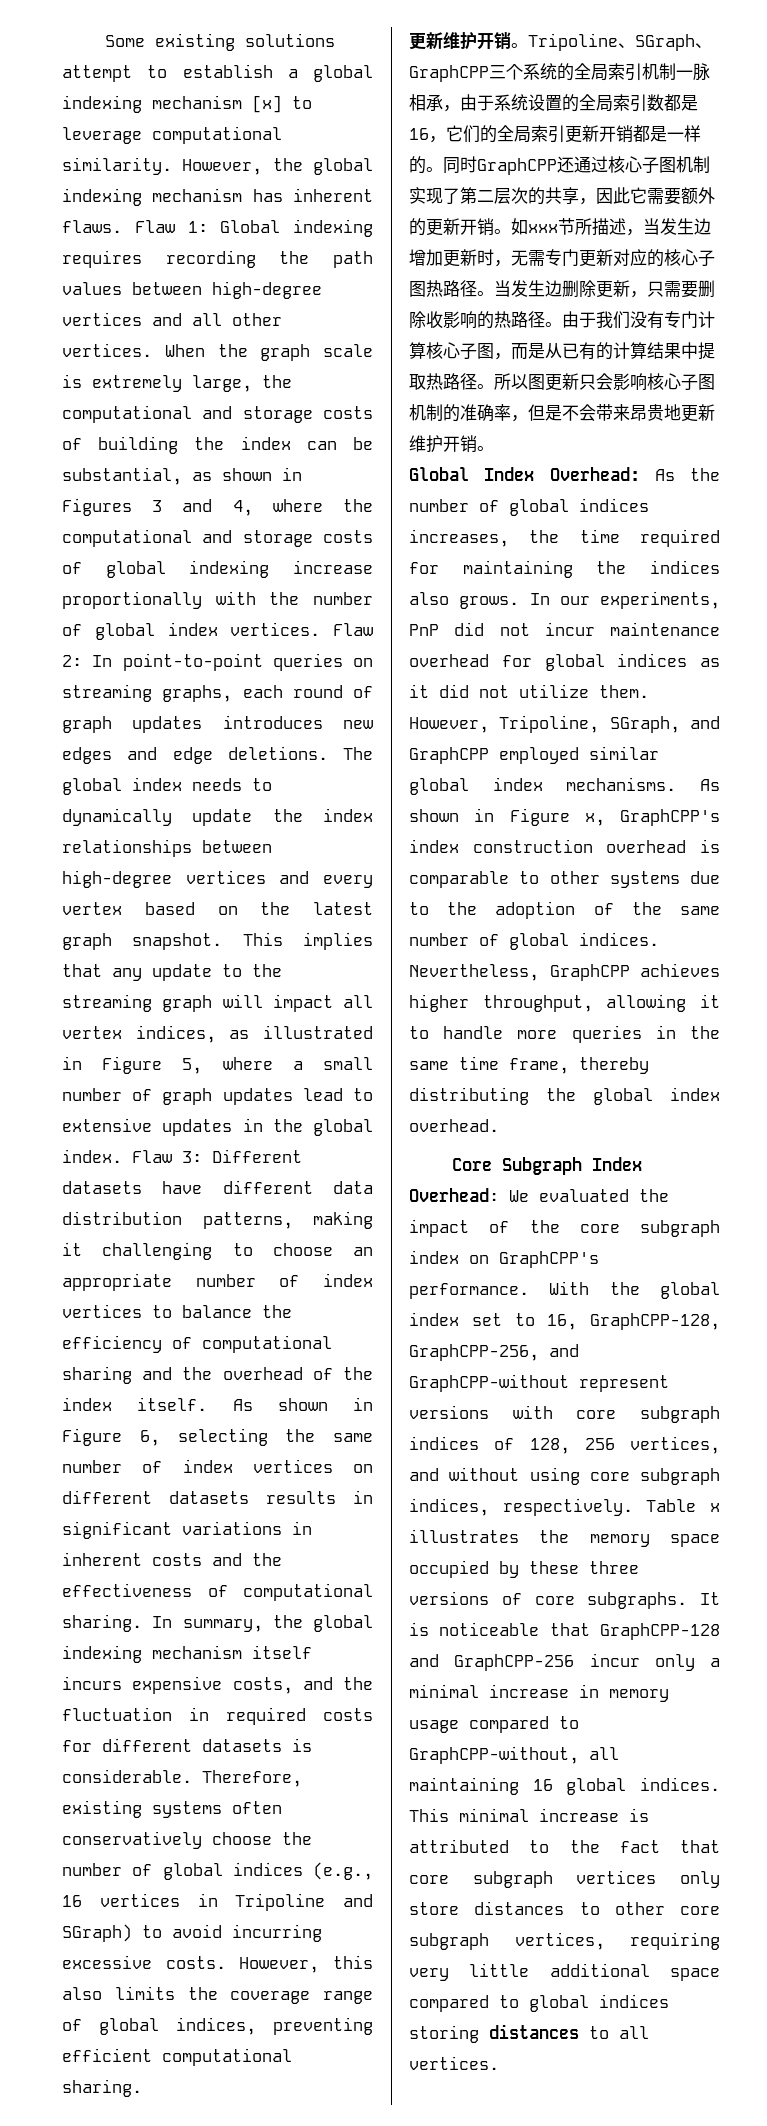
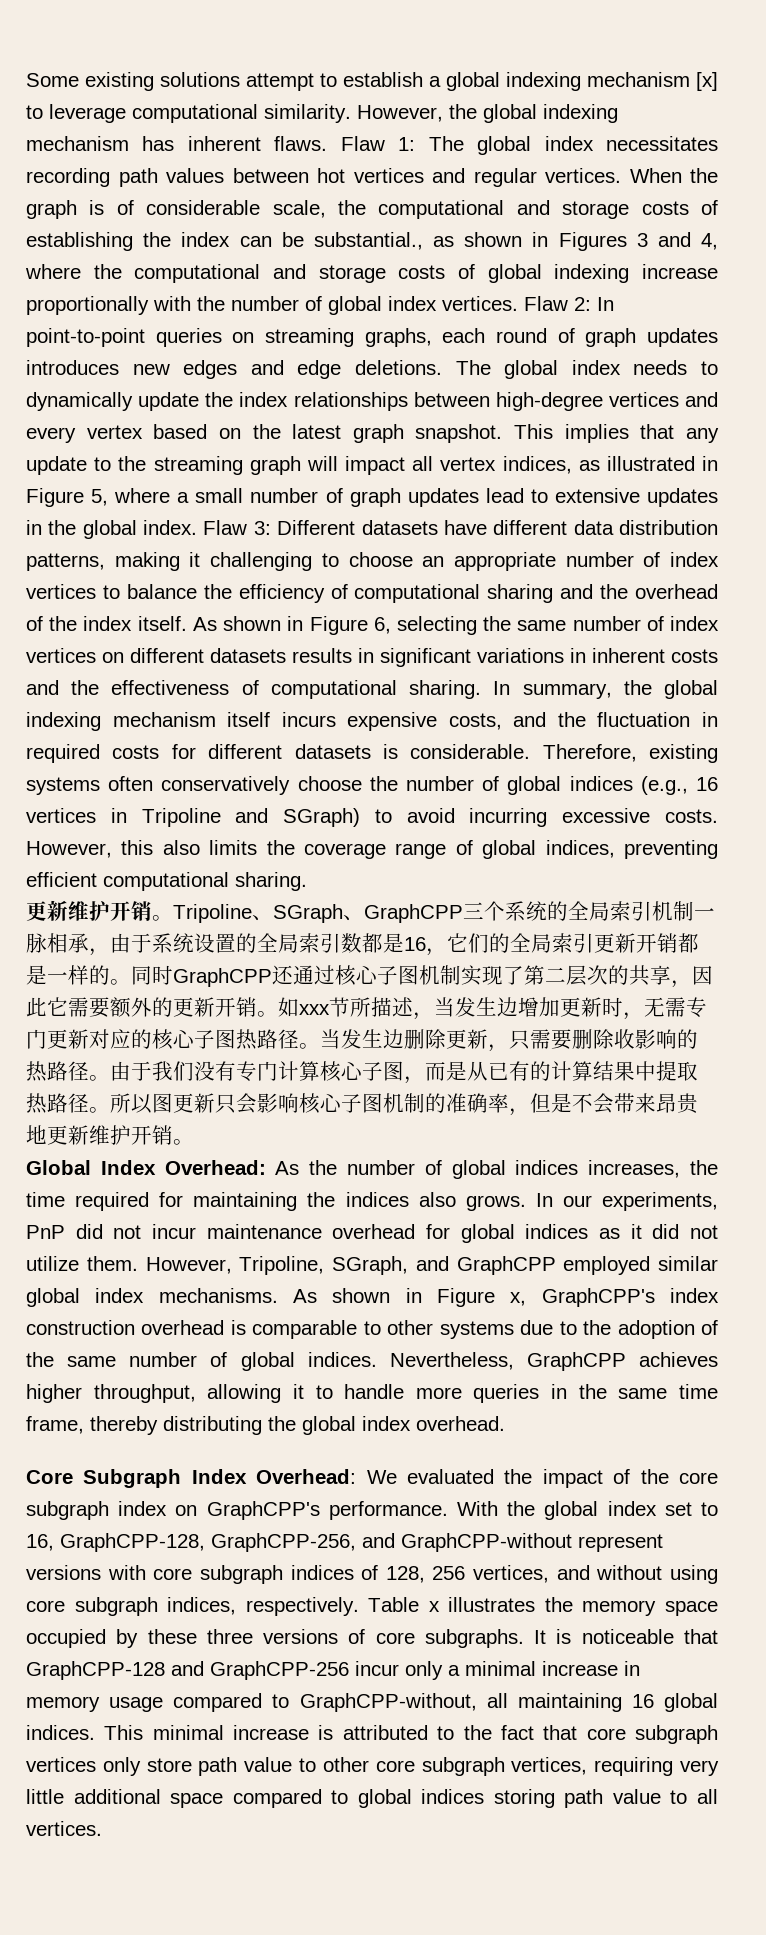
- Flaw 1: Global indexing requires recording the path values between high-degree vertices and all other vertices.
+ Flaw 1: The global index necessitates recording path values between hot vertices and regular vertices.
- When the graph scale is extremely large, the computational and storage costs of building the index can be substantial, as shown in Figures 3 and 4, where the computational and storage costs of global indexing increase proportionally with the number of global index vertices.
+ When the graph is of considerable scale, the computational and storage costs of establishing the index can be substantial., as shown in Figures 3 and 4, where the computational and storage costs of global indexing increase proportionally with the number of global index vertices.
- This minimal increase is attributed to the fact that core subgraph vertices only store distances to other core subgraph vertices, requiring very little additional space compared to global indices storing distances to all vertices.
+ This minimal increase is attributed to the fact that core subgraph vertices only store path value to other core subgraph vertices, requiring very little additional space compared to global indices storing path value to all vertices.

